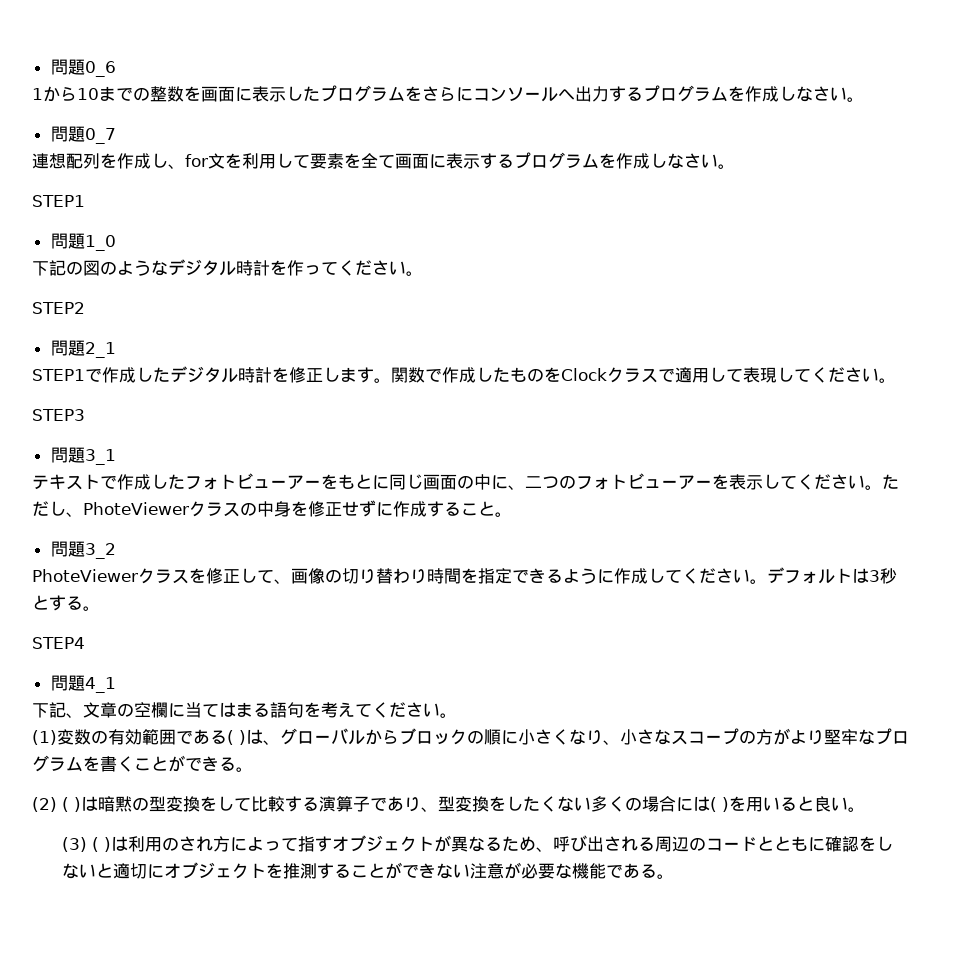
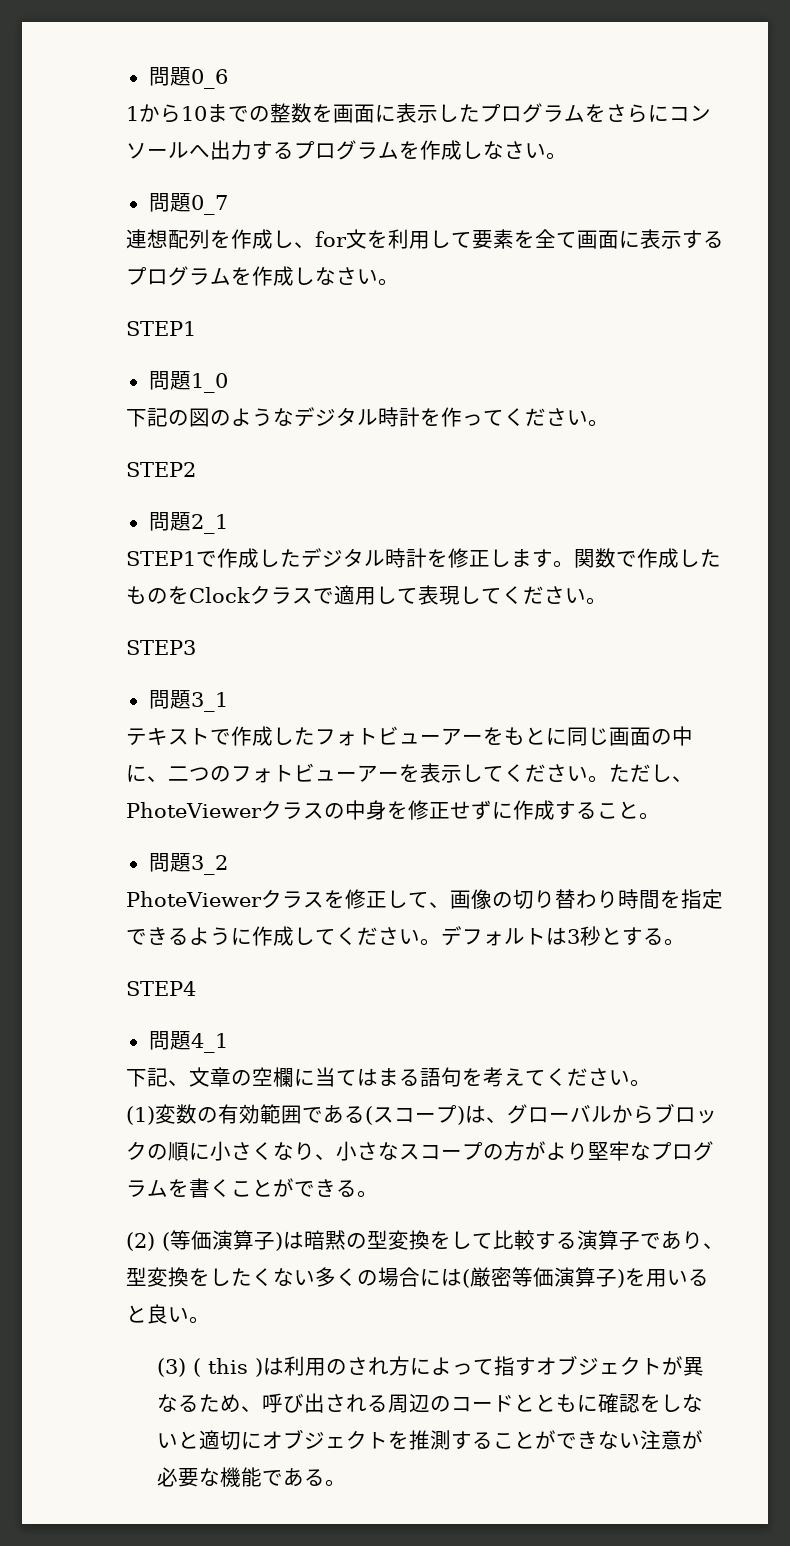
- (1)変数の有効範囲である( )は、グローバルからブロックの順に小さくなり、小さなスコープの方がより堅牢なプログラムを書くことができる。
+ (1)変数の有効範囲である(スコープ)は、グローバルからブロックの順に小さくなり、小さなスコープの方がより堅牢なプログラムを書くことができる。
- (2) ( )は暗黙の型変換をして比較する演算子であり、型変換をしたくない多くの場合には( )を用いると良い。
+ (2) (等価演算子)は暗黙の型変換をして比較する演算子であり、型変換をしたくない多くの場合には(厳密等価演算子)を用いると良い。
- (3) ( )は利用のされ方によって指すオブジェクトが異なるため、呼び出される周辺のコードとともに確認をしないと適切にオブジェクトを推測することができない注意が必要な機能である。
+ (3) ( this )は利用のされ方によって指すオブジェクトが異なるため、呼び出される周辺のコードとともに確認をしないと適切にオブジェクトを推測することができない注意が必要な機能である。

